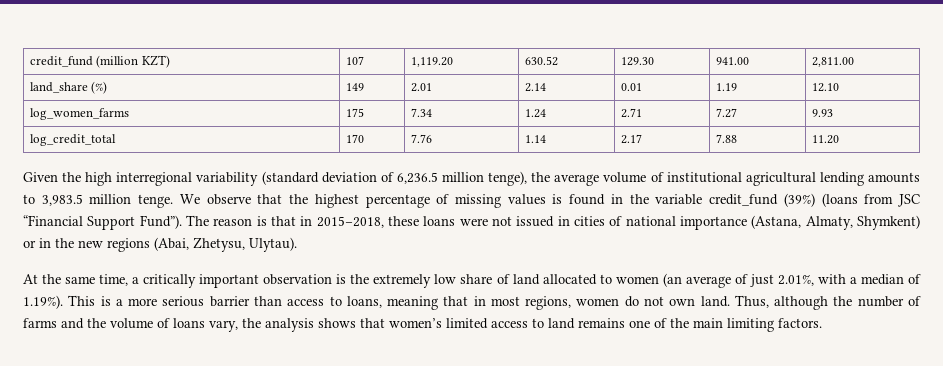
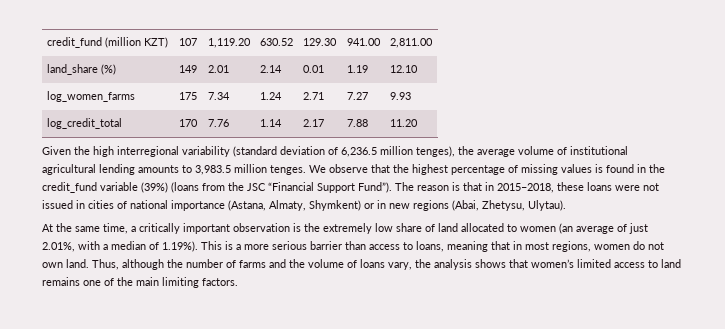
- Given the high interregional variability (standard deviation of 6,236.5 million tenge), the average volume of institutional agricultural lending amounts to 3,983.5 million tenge.
+ Given the high interregional variability (standard deviation of 6,236.5 million tenges), the average volume of institutional agricultural lending amounts to 3,983.5 million tenges.
- We observe that the highest percentage of missing values is found in the variable credit_fund (39%) (loans from JSC “Financial Support Fund”).
+ We observe that the highest percentage of missing values is found in the credit_fund variable (39%) (loans from the JSC “Financial Support Fund”).
- The reason is that in 2015–2018, these loans were not issued in cities of national importance (Astana, Almaty, Shymkent) or in the new regions (Abai, Zhetysu, Ulytau).
+ The reason is that in 2015–2018, these loans were not issued in cities of national importance (Astana, Almaty, Shymkent) or in new regions (Abai, Zhetysu, Ulytau).

